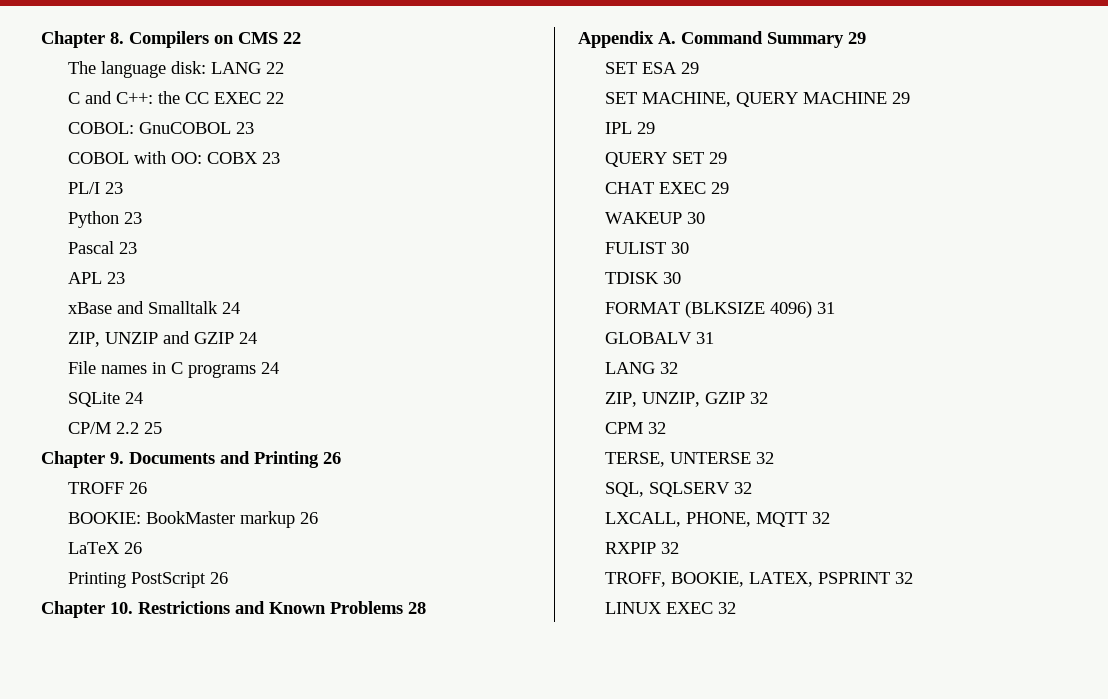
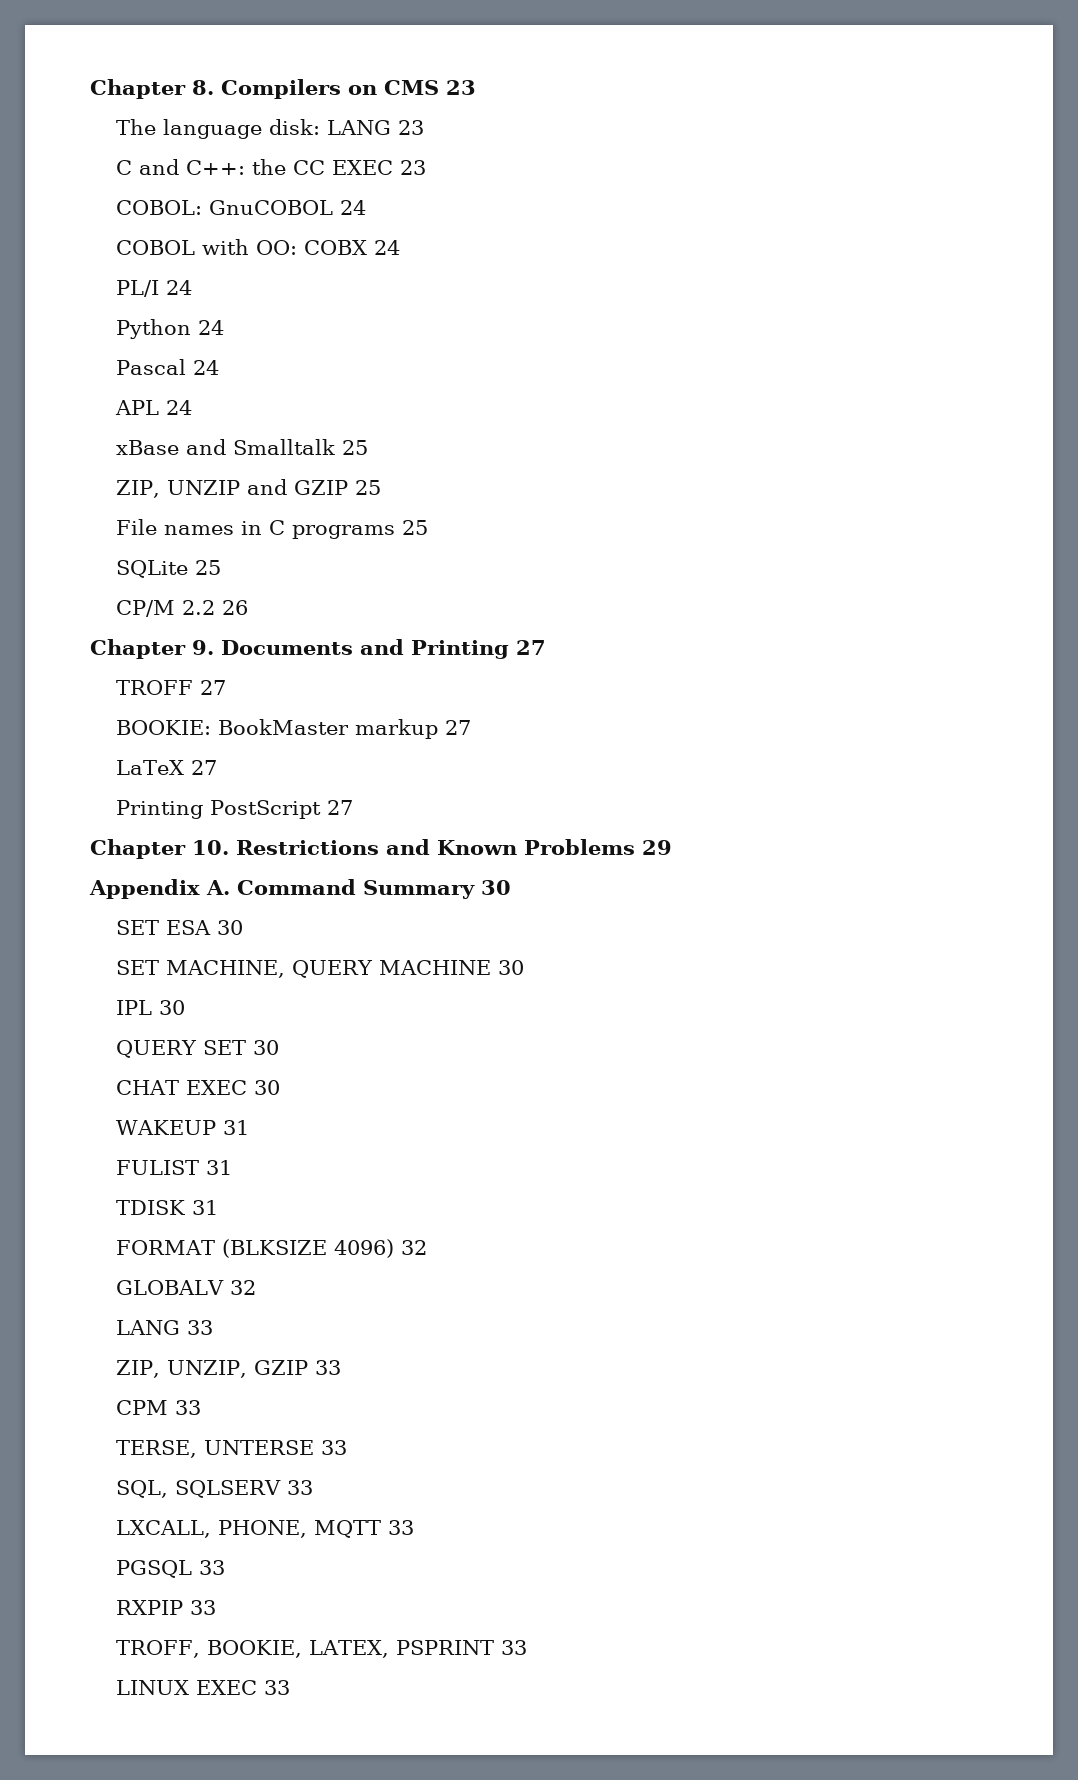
- Chapter 8. Compilers on CMS 22
+ Chapter 8. Compilers on CMS 23
- The language disk: LANG 22
+ The language disk: LANG 23
- C and C++: the CC EXEC 22
+ C and C++: the CC EXEC 23
- COBOL: GnuCOBOL 23
+ COBOL: GnuCOBOL 24
- COBOL with OO: COBX 23
+ COBOL with OO: COBX 24
- PL/I 23
+ PL/I 24
- Python 23
+ Python 24
- Pascal 23
+ Pascal 24
- APL 23
+ APL 24
- xBase and Smalltalk 24
+ xBase and Smalltalk 25
- ZIP, UNZIP and GZIP 24
+ ZIP, UNZIP and GZIP 25
- File names in C programs 24
+ File names in C programs 25
- SQLite 24
+ SQLite 25
- CP/M 2.2 25
+ CP/M 2.2 26
- Chapter 9. Documents and Printing 26
+ Chapter 9. Documents and Printing 27
- TROFF 26
+ TROFF 27
- BOOKIE: BookMaster markup 26
+ BOOKIE: BookMaster markup 27
- LaTeX 26
+ LaTeX 27
- Printing PostScript 26
+ Printing PostScript 27
- Chapter 10. Restrictions and Known Problems 28
+ Chapter 10. Restrictions and Known Problems 29
- Appendix A. Command Summary 29
+ Appendix A. Command Summary 30
- SET ESA 29
+ SET ESA 30
- SET MACHINE, QUERY MACHINE 29
+ SET MACHINE, QUERY MACHINE 30
- IPL 29
+ IPL 30
- QUERY SET 29
+ QUERY SET 30
- CHAT EXEC 29
+ CHAT EXEC 30
- WAKEUP 30
+ WAKEUP 31
- FULIST 30
+ FULIST 31
- TDISK 30
+ TDISK 31
- FORMAT (BLKSIZE 4096) 31
+ FORMAT (BLKSIZE 4096) 32
- GLOBALV 31
- LANG 32
+ GLOBALV 32
+ LANG 33
- ZIP, UNZIP, GZIP 32
+ ZIP, UNZIP, GZIP 33
- CPM 32
+ CPM 33
- TERSE, UNTERSE 32
+ TERSE, UNTERSE 33
- SQL, SQLSERV 32
+ SQL, SQLSERV 33
- LXCALL, PHONE, MQTT 32
+ LXCALL, PHONE, MQTT 33
+ PGSQL 33
- RXPIP 32
+ RXPIP 33
- TROFF, BOOKIE, LATEX, PSPRINT 32
+ TROFF, BOOKIE, LATEX, PSPRINT 33
- LINUX EXEC 32
+ LINUX EXEC 33

